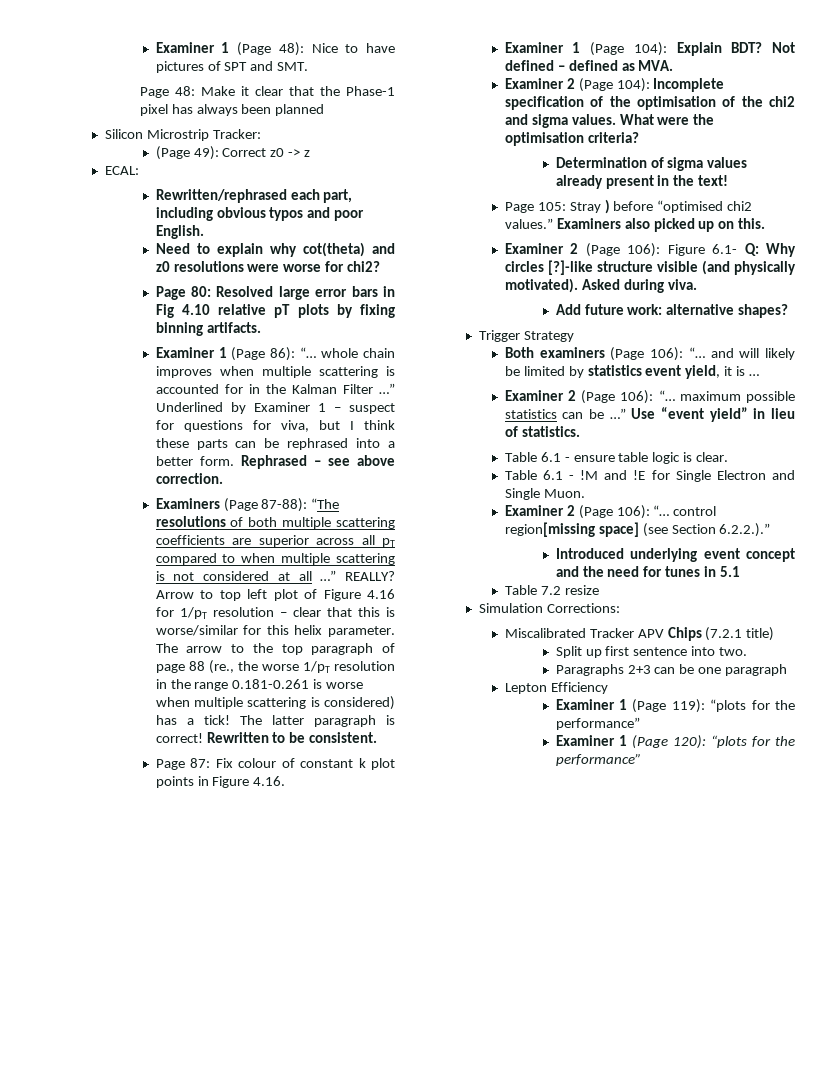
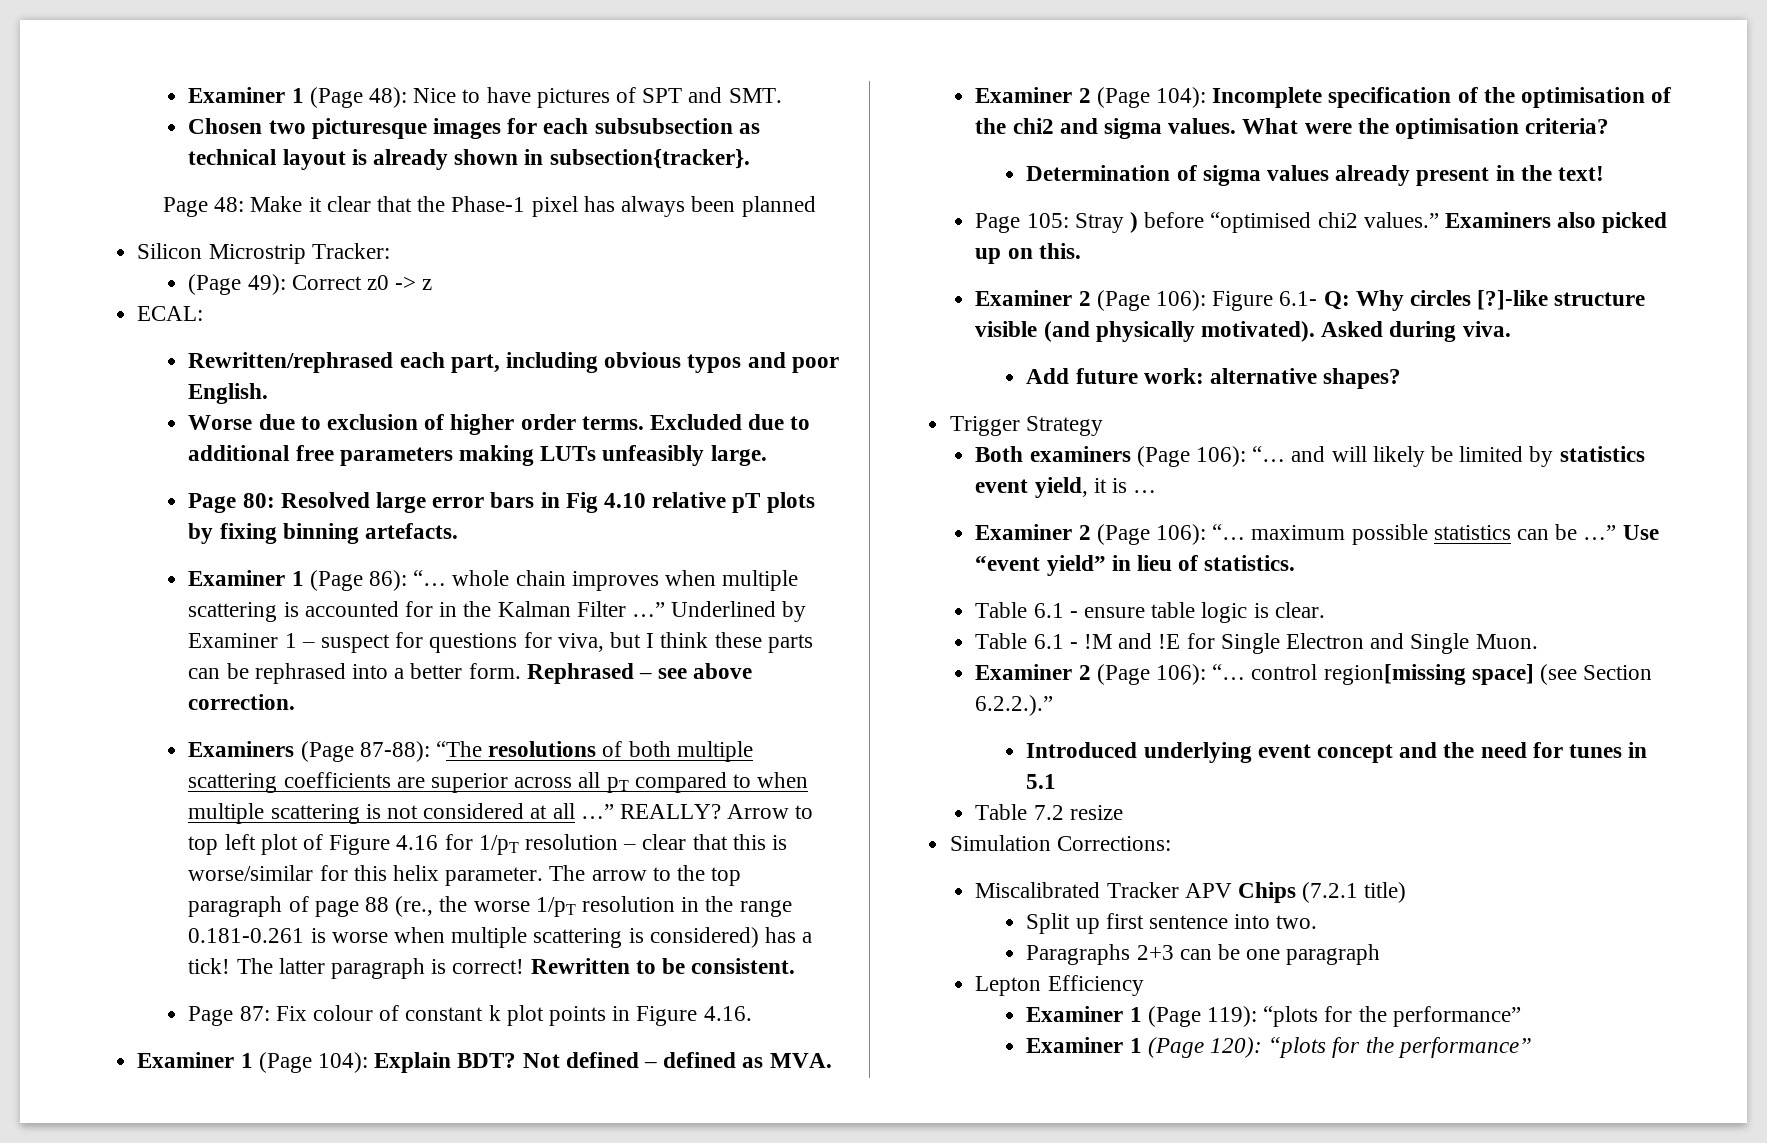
+ Chosen two picturesque images for each subsubsection as technical layout is already shown in subsection{tracker}.
- Need to explain why cot(theta) and z0 resolutions were worse for chi2?
+ Worse due to exclusion of higher order terms. Excluded due to additional free parameters making LUTs unfeasibly large.
- Page 80: Resolved large error bars in Fig 4.10 relative pT plots by fixing binning artifacts.
+ Page 80: Resolved large error bars in Fig 4.10 relative pT plots by fixing binning artefacts.

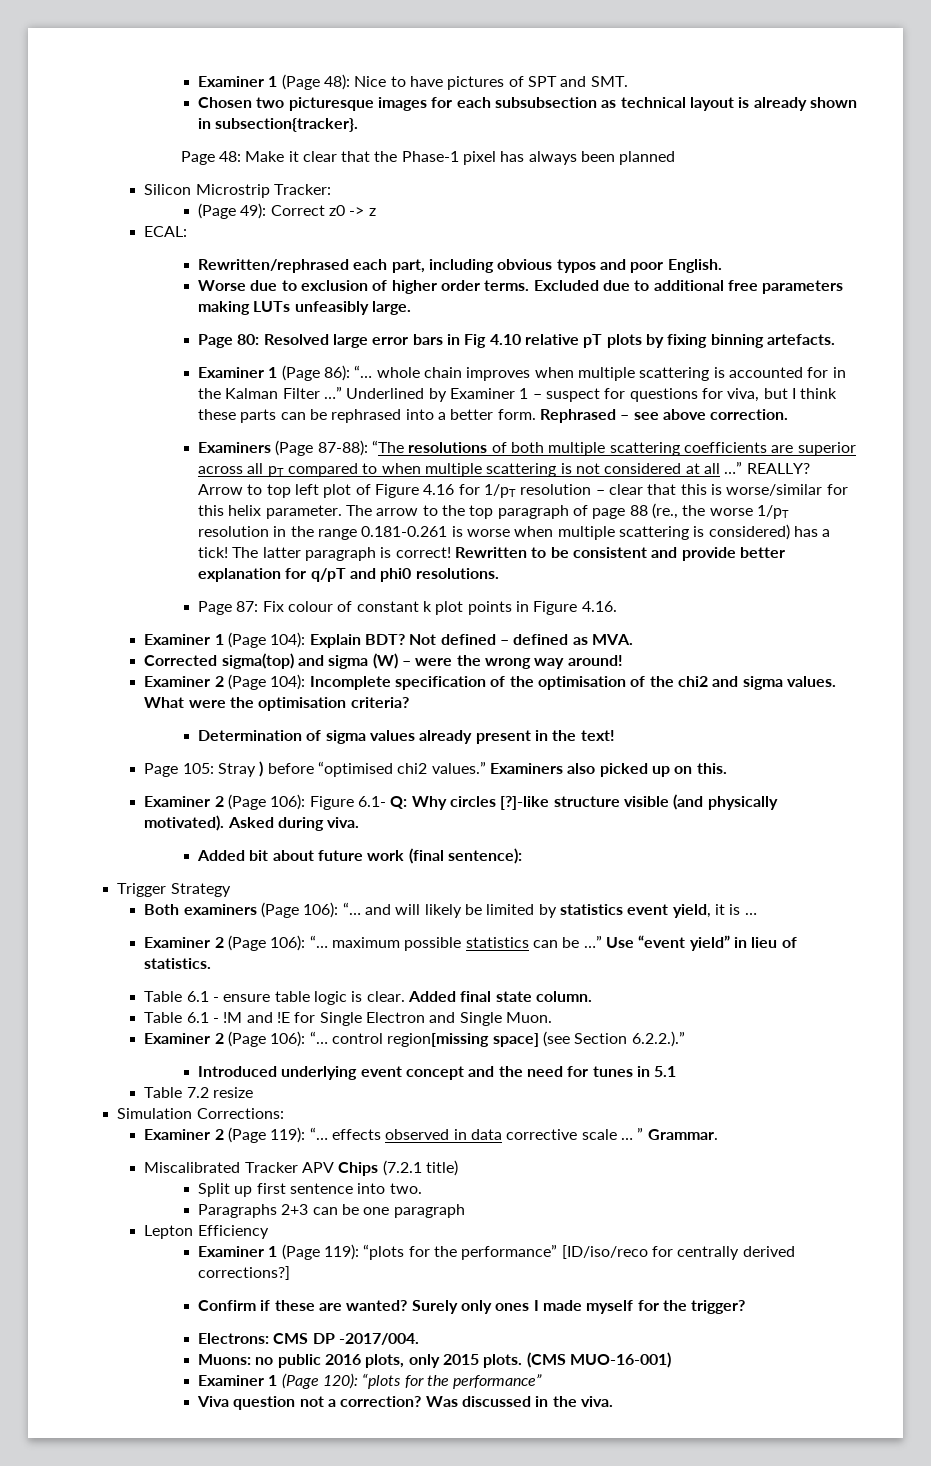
- Rewritten to be consistent.
+ Rewritten to be consistent and provide better explanation for q/pT and phi0 resolutions.
+ Corrected sigma(top) and sigma (W) – were the wrong way around!
- Add future work: alternative shapes?
+ Added bit about future work (final sentence):
+ Added final state column.
+ Examiner 2 (Page 119): “… effects observed in data corrective scale … ” Grammar.
- Examiner 1 (Page 119): “plots for the performance”
+ Examiner 1 (Page 119): “plots for the performance” [ID/iso/reco for centrally derived corrections?]
+ Confirm if these are wanted? Surely only ones I made myself for the trigger?
+ Electrons: CMS DP -2017/004.
+ Muons: no public 2016 plots, only 2015 plots. (CMS MUO-16-001)
+ Viva question not a correction? Was discussed in the viva.

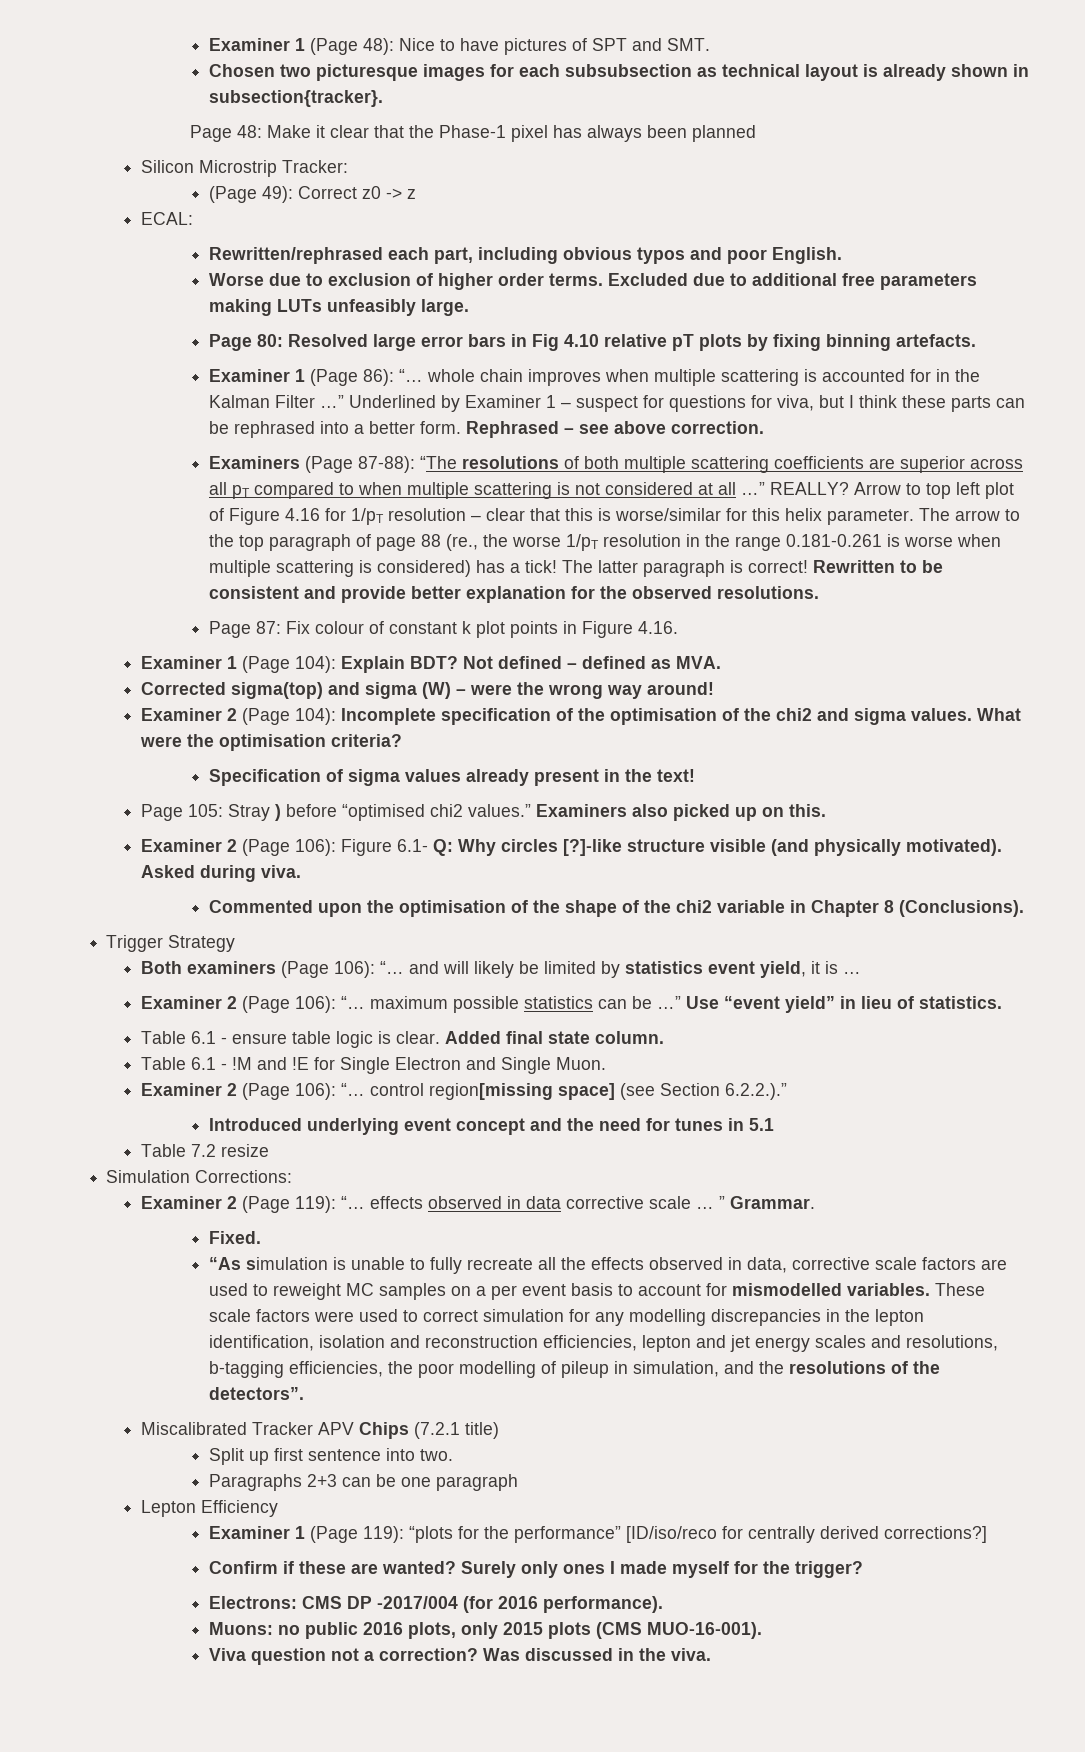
- Rewritten to be consistent and provide better explanation for q/pT and phi0 resolutions.
+ Rewritten to be consistent and provide better explanation for the observed resolutions.
- Determination of sigma values already present in the text!
+ Specification of sigma values already present in the text!
- Added bit about future work (final sentence):
+ Commented upon the optimisation of the shape of the chi2 variable in Chapter 8 (Conclusions).
+ Fixed.
+ “As simulation is unable to fully recreate all the effects observed in data, corrective scale factors are used to reweight MC samples on a per event basis to account for mismodelled variables. These scale factors were used to correct simulation for any modelling discrepancies in the lepton identification, isolation and reconstruction efficiencies, lepton and jet energy scales and resolutions, b-tagging efficiencies, the poor modelling of pileup in simulation, and the resolutions of the detectors”.
- Electrons: CMS DP -2017/004.
+ Electrons: CMS DP -2017/004 (for 2016 performance).
- Muons: no public 2016 plots, only 2015 plots. (CMS MUO-16-001)
- Examiner 1 (Page 120): “plots for the performance”
+ Muons: no public 2016 plots, only 2015 plots (CMS MUO-16-001).

